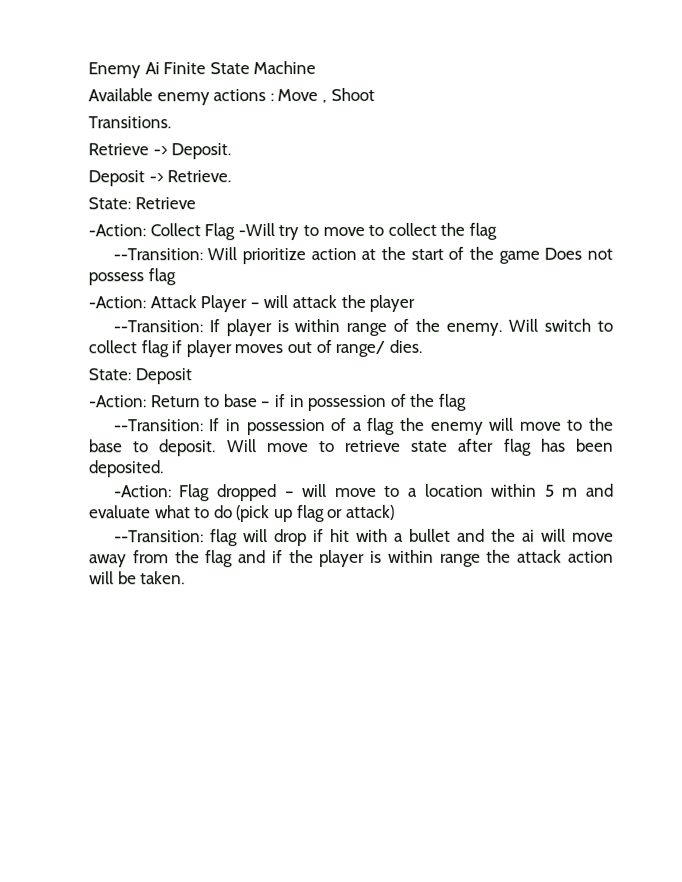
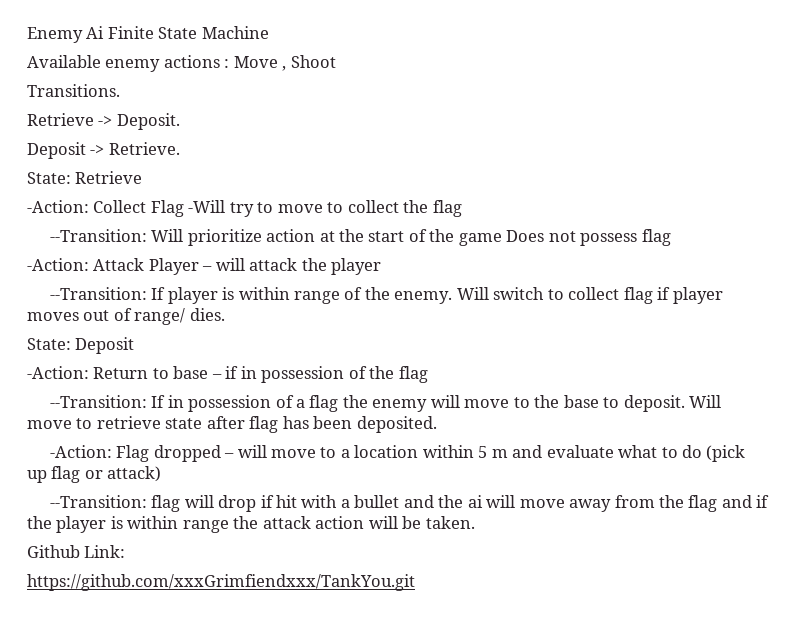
+ Github Link:
+ https://github.com/xxxGrimfiendxxx/TankYou.git

